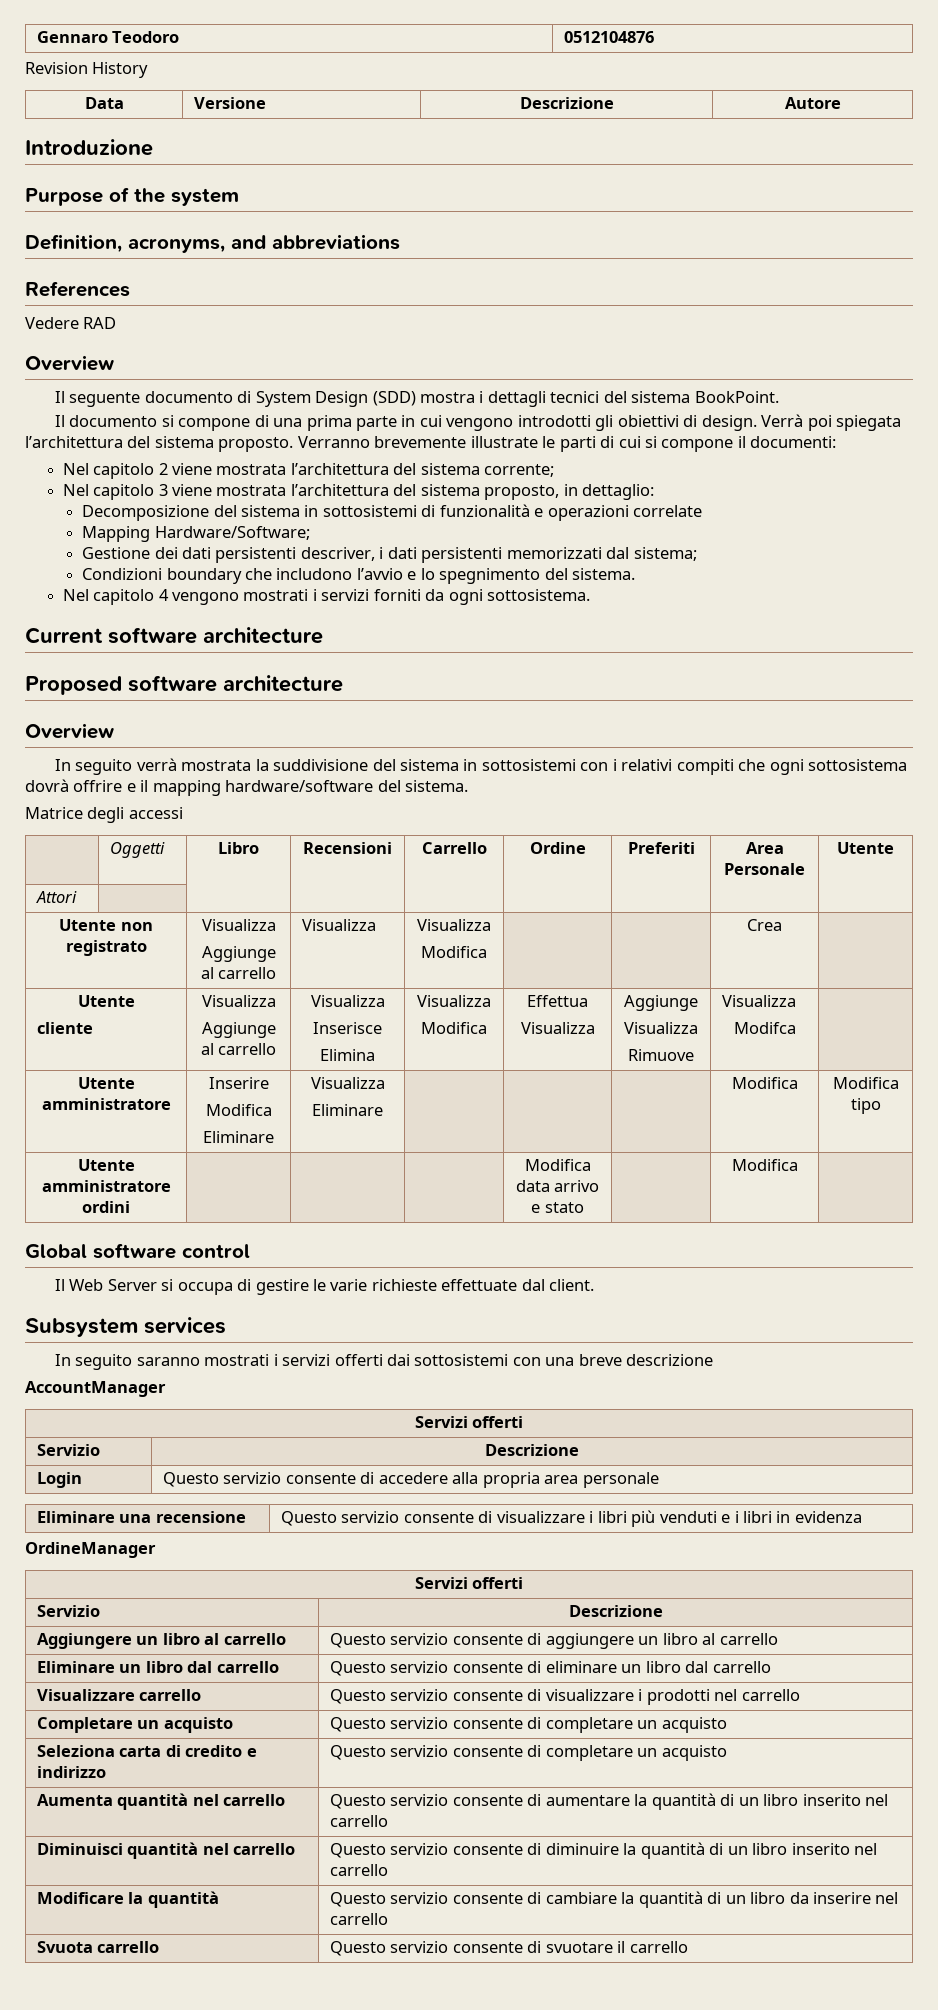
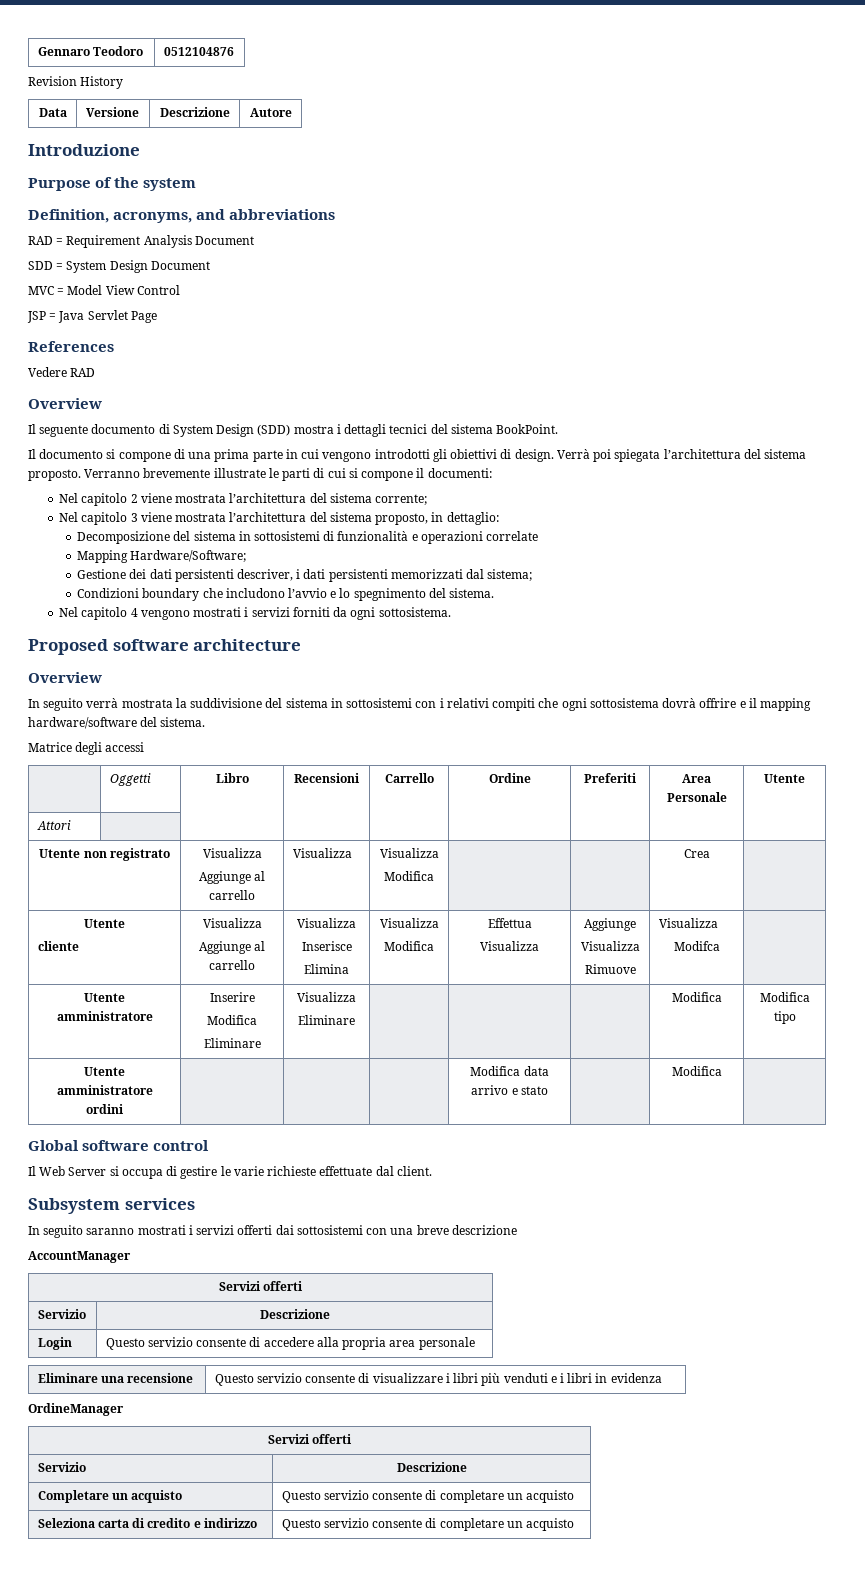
+ RAD = Requirement Analysis Document
+ SDD = System Design Document
+ MVC = Model View Control
+ JSP = Java Servlet Page
- Current software architecture
- Aggiungere un libro al carrello | Questo servizio consente di aggiungere un libro al carrello
- Eliminare un libro dal carrello | Questo servizio consente di eliminare un libro dal carrello
- Visualizzare carrello | Questo servizio consente di visualizzare i prodotti nel carrello
- Aumenta quantità nel carrello | Questo servizio consente di aumentare la quantità di un libro inserito nel carrello
- Diminuisci quantità nel carrello | Questo servizio consente di diminuire la quantità di un libro inserito nel carrello
- Modificare la quantità | Questo servizio consente di cambiare la quantità di un libro da inserire nel carrello
- Svuota carrello | Questo servizio consente di svuotare il carrello

